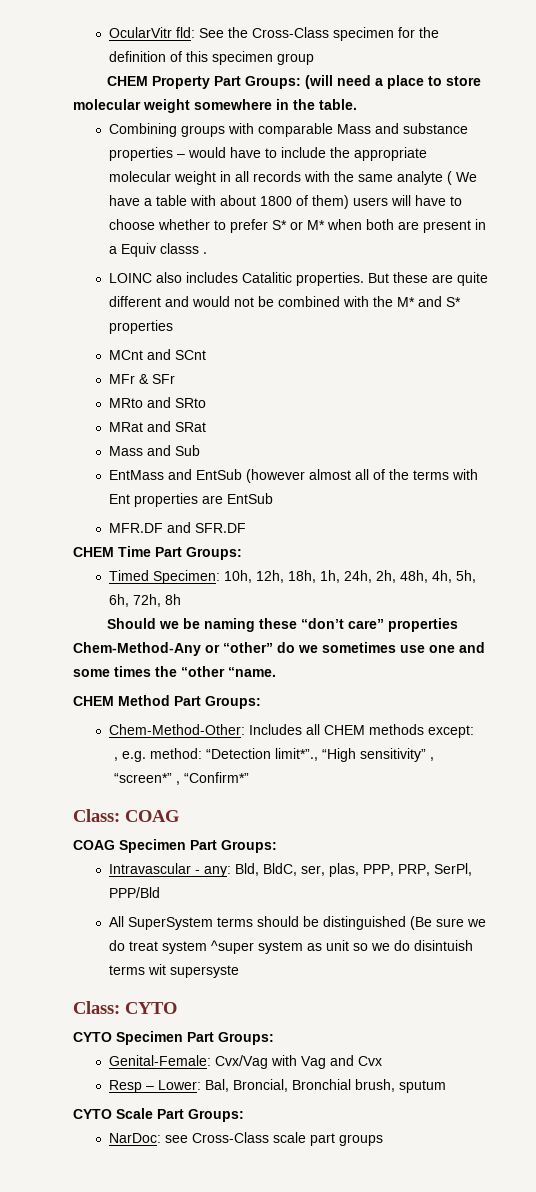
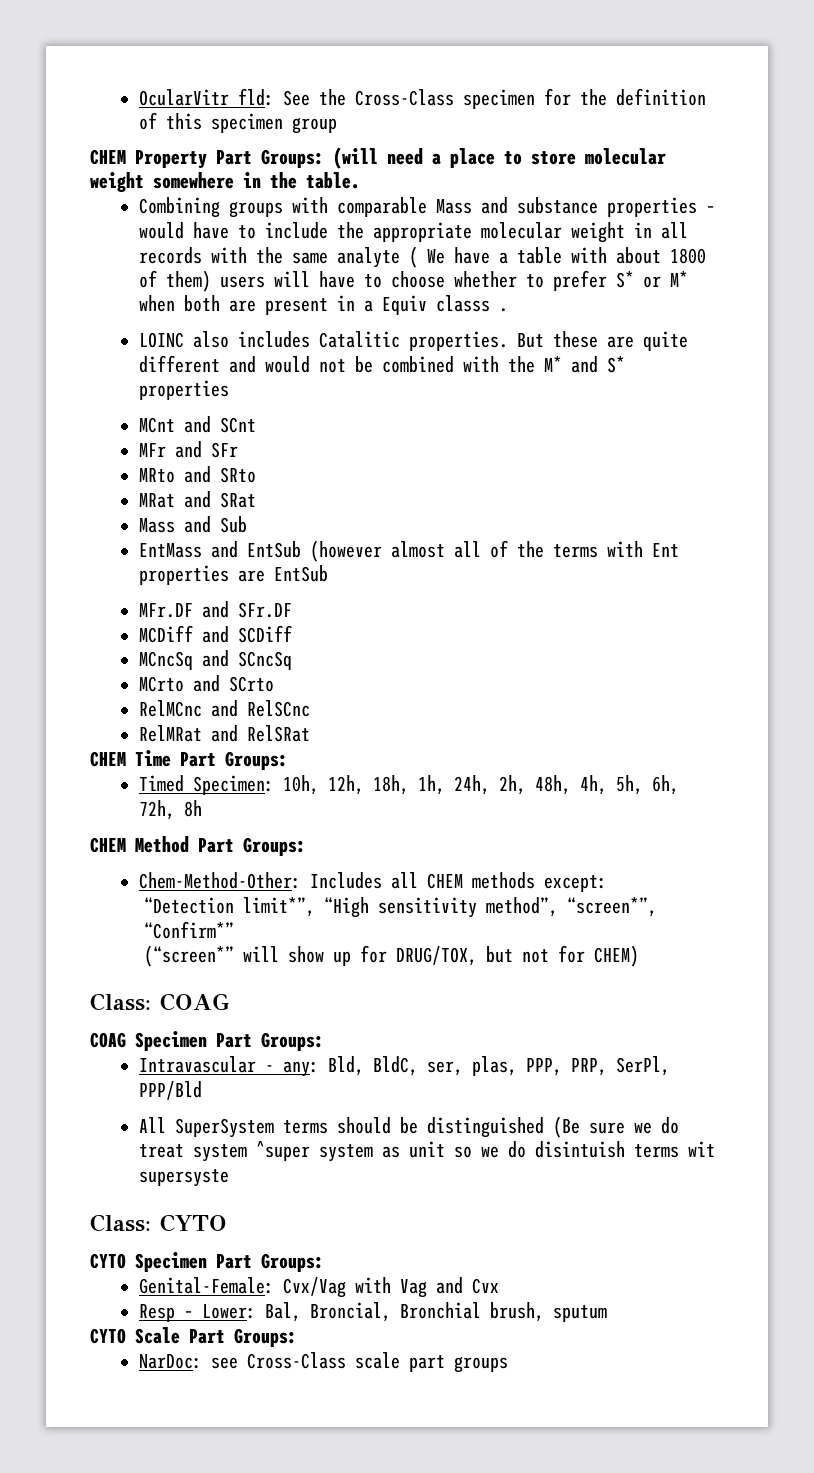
- MFr & SFr
+ MFr and SFr
- MFR.DF and SFR.DF
+ MFr.DF and SFr.DF
+ MCDiff and SCDiff
+ MCncSq and SCncSq
+ MCrto and SCrto
+ RelMCnc and RelSCnc
+ RelMRat and RelSRat
- Should we be naming these “don’t care” properties Chem-Method-Any or “other” do we sometimes use one and some times the “other “name.
- , e.g. method: “Detection limit*”., “High sensitivity” , “screen*” , “Confirm*”
+ “Detection limit*”, “High sensitivity method”, “screen*”, “Confirm*”
+ (“screen*” will show up for DRUG/TOX, but not for CHEM)

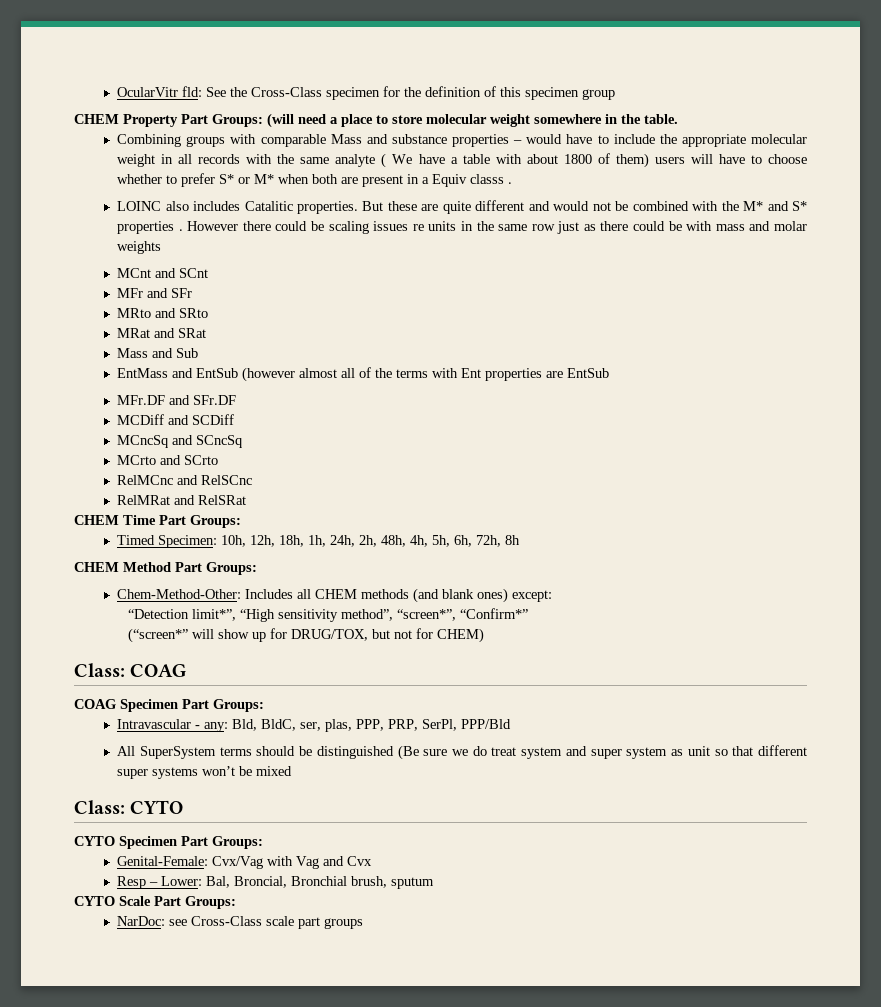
- But these are quite different and would not be combined with the M* and S* properties
+ But these are quite different and would not be combined with the M* and S* properties . However there could be scaling issues re units in the same row just as there could be with mass and molar weights
- Chem-Method-Other: Includes all CHEM methods except:
+ Chem-Method-Other: Includes all CHEM methods (and blank ones) except:
- All SuperSystem terms should be distinguished (Be sure we do treat system ^super system as unit so we do disintuish terms wit supersyste
+ All SuperSystem terms should be distinguished (Be sure we do treat system and super system as unit so that different super systems won’t be mixed

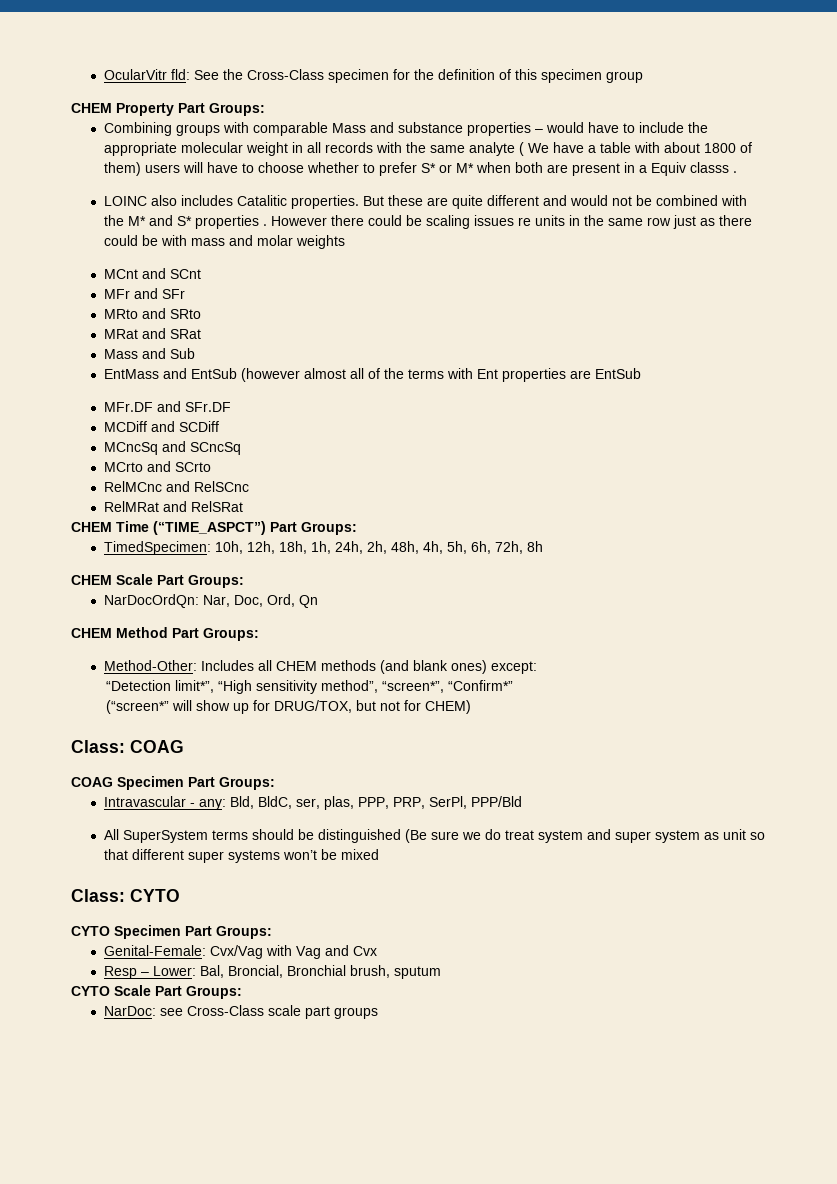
- CHEM Property Part Groups: (will need a place to store molecular weight somewhere in the table.
+ CHEM Property Part Groups:
- CHEM Time Part Groups:
- Timed Specimen: 10h, 12h, 18h, 1h, 24h, 2h, 48h, 4h, 5h, 6h, 72h, 8h
+ CHEM Time (“TIME_ASPCT”) Part Groups:
+ TimedSpecimen: 10h, 12h, 18h, 1h, 24h, 2h, 48h, 4h, 5h, 6h, 72h, 8h
+ CHEM Scale Part Groups:
+ NarDocOrdQn: Nar, Doc, Ord, Qn
- Chem-Method-Other: Includes all CHEM methods (and blank ones) except:
+ Method-Other: Includes all CHEM methods (and blank ones) except:

